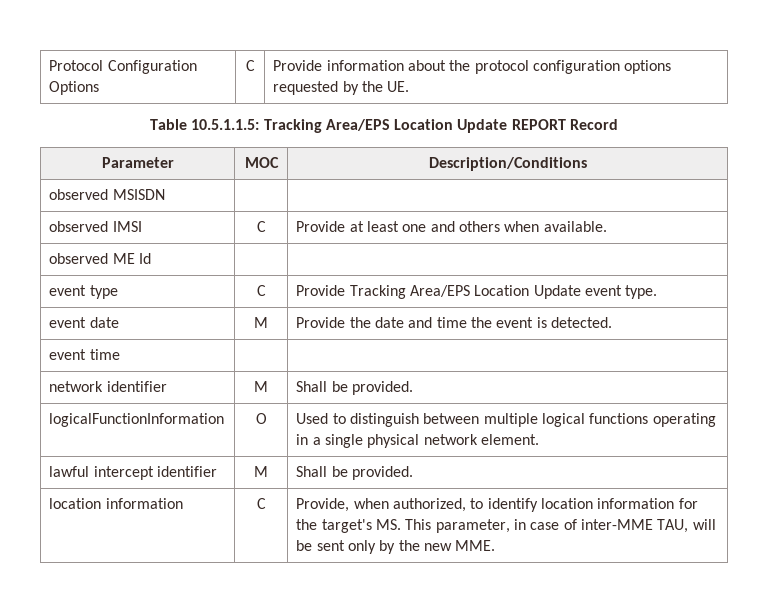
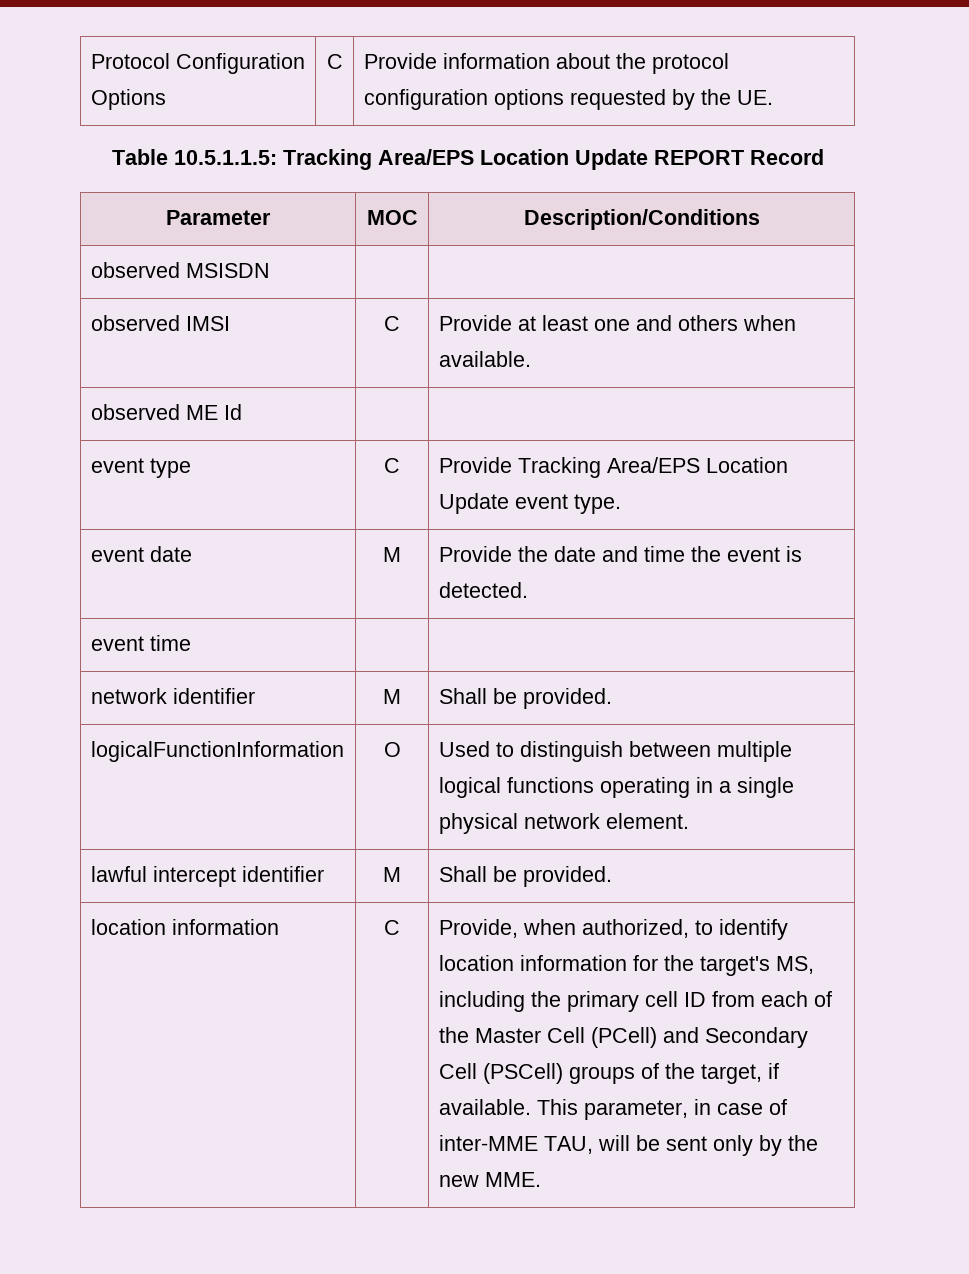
- Provide, when authorized, to identify location information for the target's MS. This parameter, in case of inter-MME TAU, will be sent only by the new MME.
+ Provide, when authorized, to identify location information for the target's MS, including the primary cell ID from each of the Master Cell (PCell) and Secondary Cell (PSCell) groups of the target, if available. This parameter, in case of inter-MME TAU, will be sent only by the new MME.

